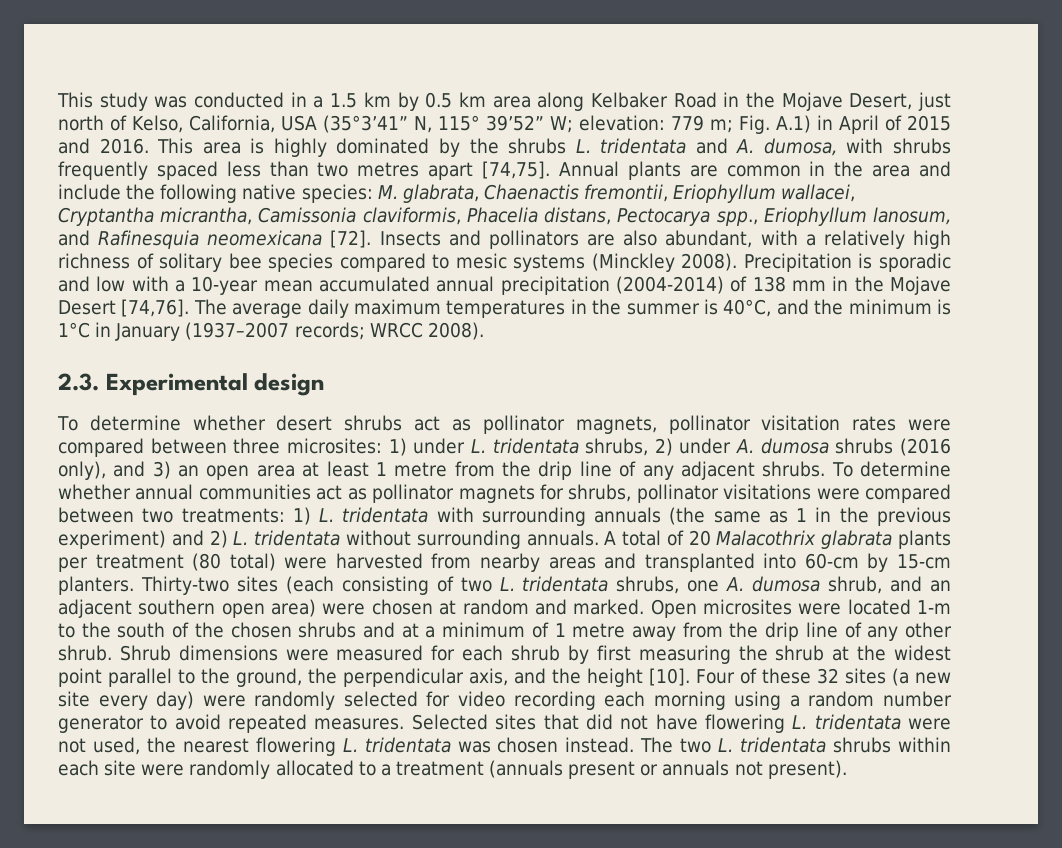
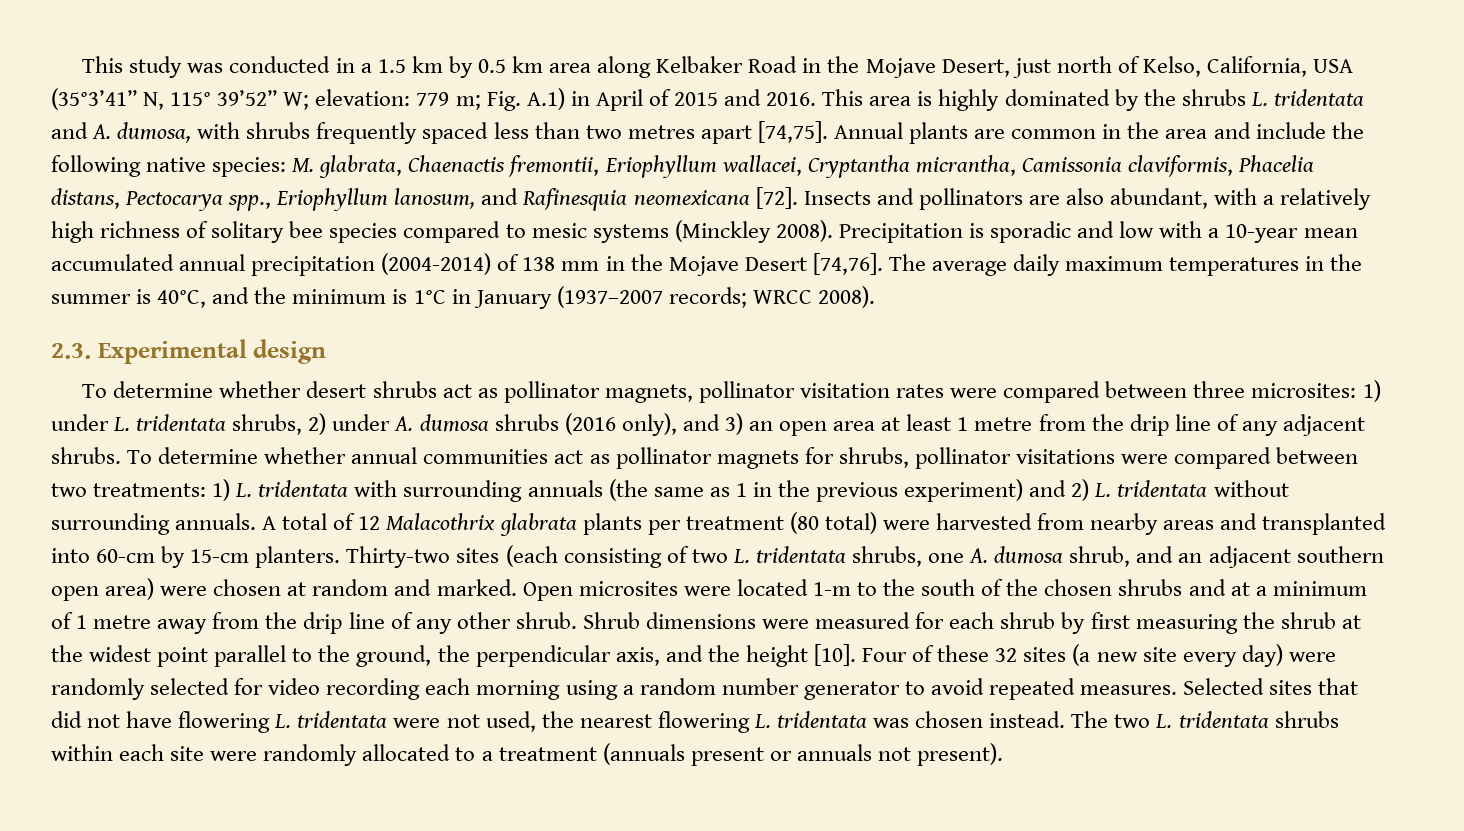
- A total of 20 Malacothrix glabrata plants per treatment (80 total) were harvested from nearby areas and transplanted into 60-cm by 15-cm planters.
+ A total of 12 Malacothrix glabrata plants per treatment (80 total) were harvested from nearby areas and transplanted into 60-cm by 15-cm planters.

